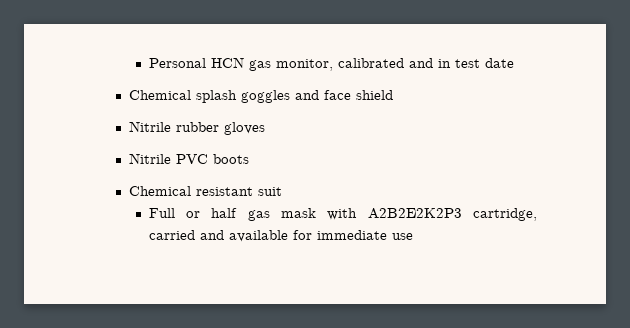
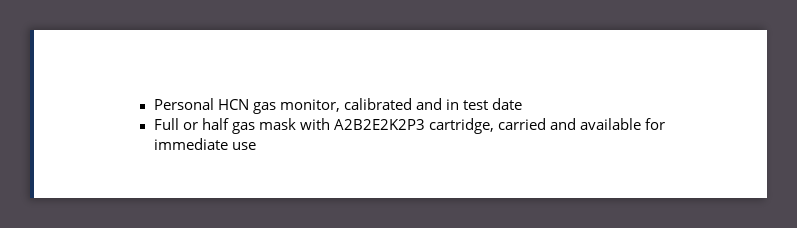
- Chemical splash goggles and face shield
- Nitrile rubber gloves
- Nitrile PVC boots
- Chemical resistant suit

